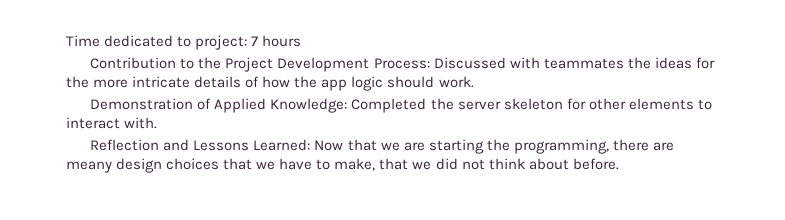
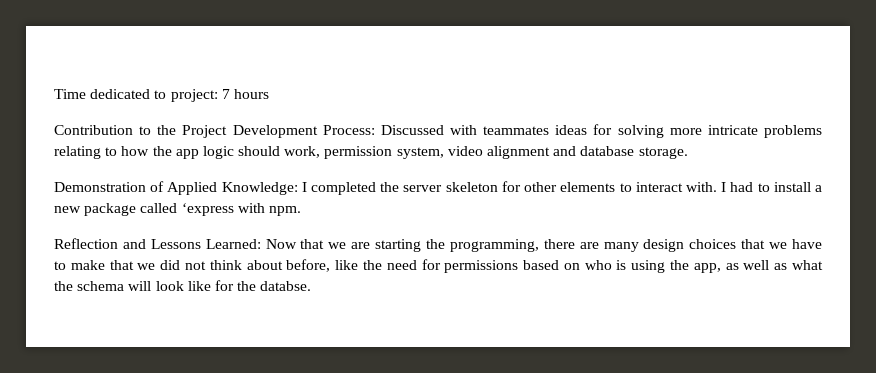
- Contribution to the Project Development Process: Discussed with teammates the ideas for the more intricate details of how the app logic should work.
+ Contribution to the Project Development Process: Discussed with teammates ideas for solving more intricate problems relating to how the app logic should work, permission system, video alignment and database storage.
- Demonstration of Applied Knowledge: Completed the server skeleton for other elements to interact with.
+ Demonstration of Applied Knowledge: I completed the server skeleton for other elements to interact with. I had to install a new package called ‘express with npm.
- Reflection and Lessons Learned: Now that we are starting the programming, there are meany design choices that we have to make, that we did not think about before.
+ Reflection and Lessons Learned: Now that we are starting the programming, there are many design choices that we have to make that we did not think about before, like the need for permissions based on who is using the app, as well as what the schema will look like for the databse.

